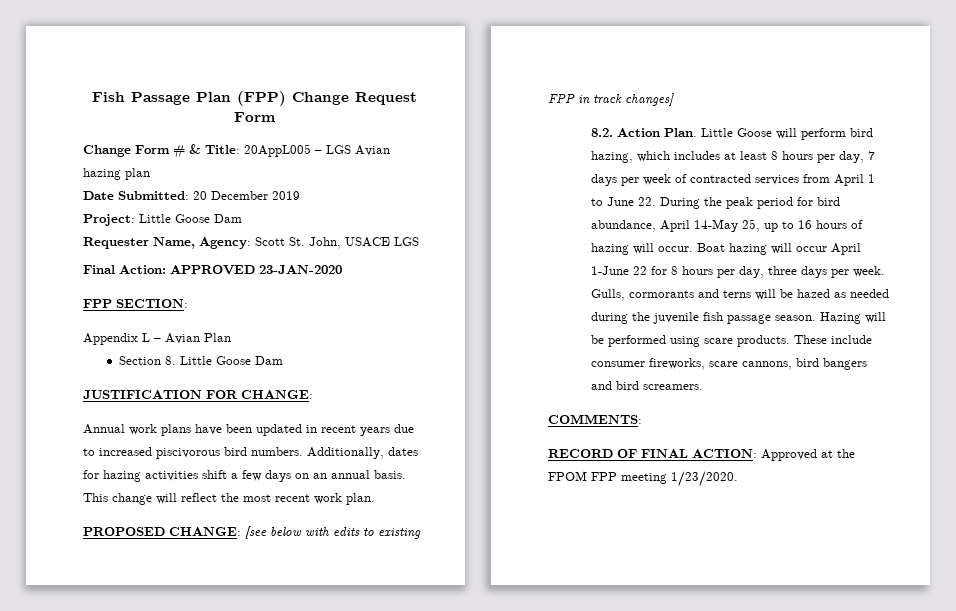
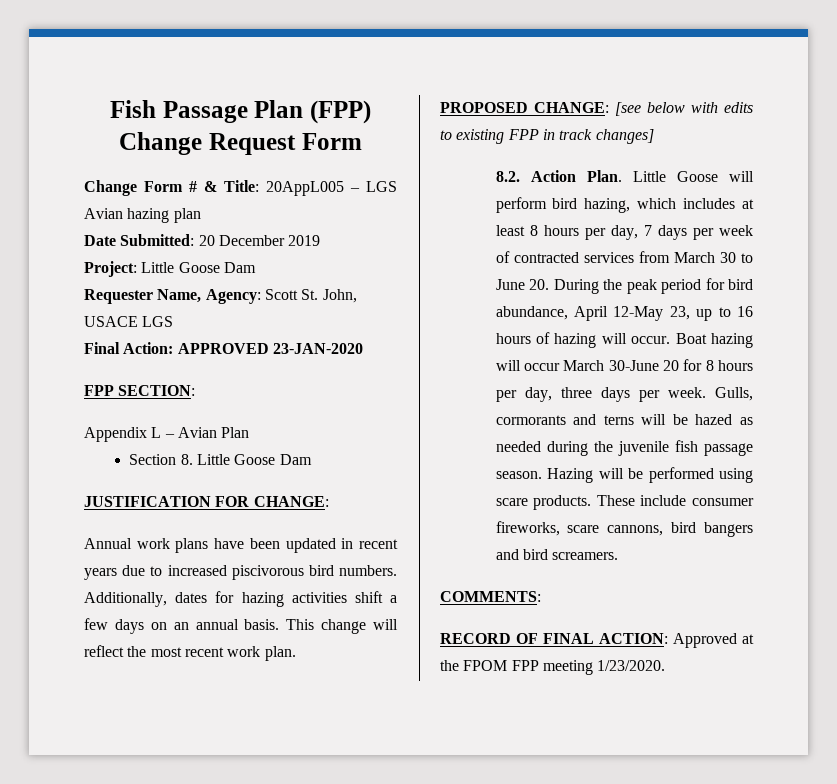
- Little Goose will perform bird hazing, which includes at least 8 hours per day, 7 days per week of contracted services from April 1 to June 22. During the peak period for bird abundance, April 14-May 25, up to 16 hours of hazing will occur.
+ Little Goose will perform bird hazing, which includes at least 8 hours per day, 7 days per week of contracted services from March 30 to June 20. During the peak period for bird abundance, April 12-May 23, up to 16 hours of hazing will occur.
- Boat hazing will occur April 1-June 22 for 8 hours per day, three days per week.
+ Boat hazing will occur March 30-June 20 for 8 hours per day, three days per week.

